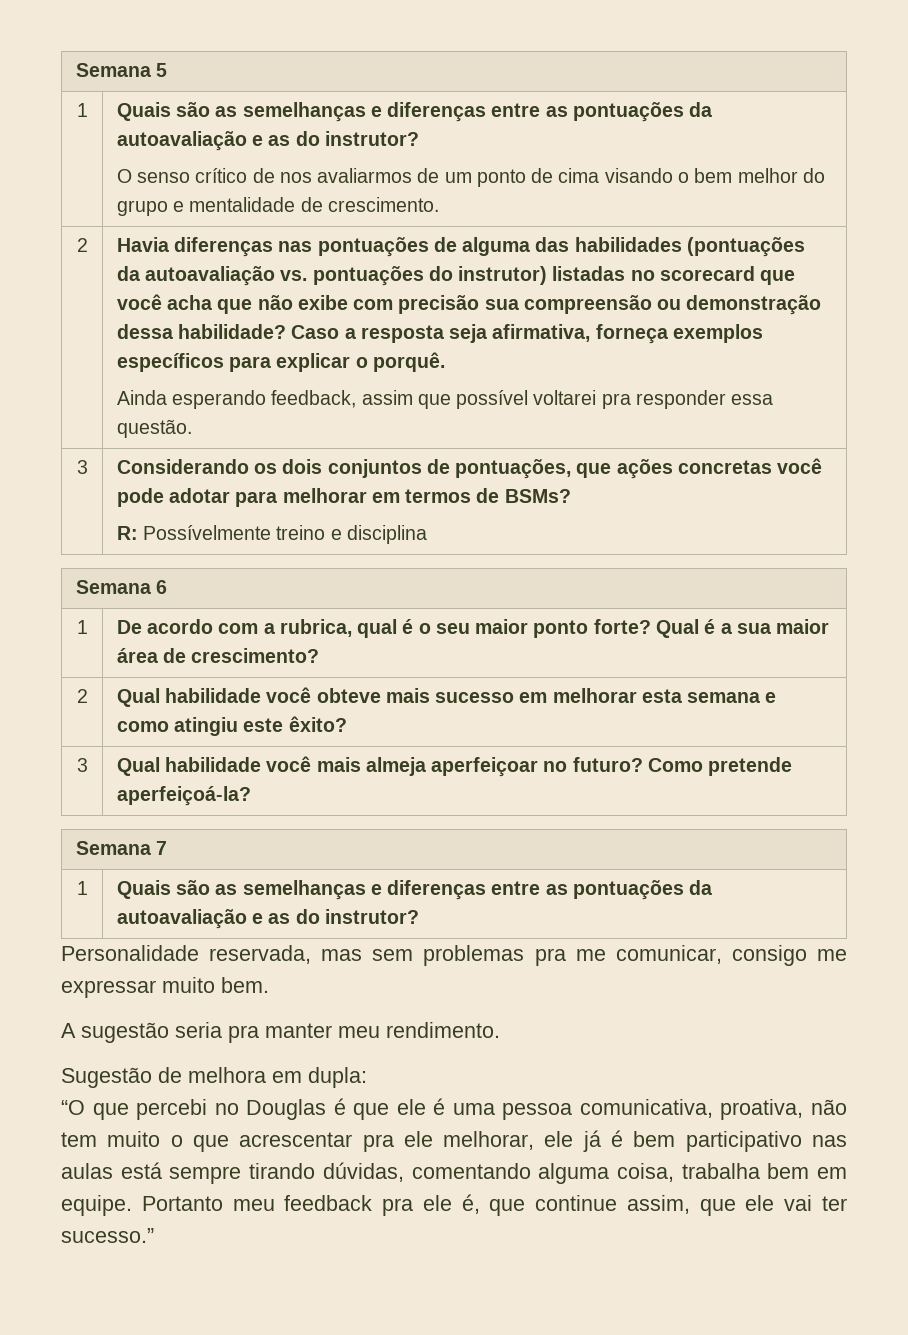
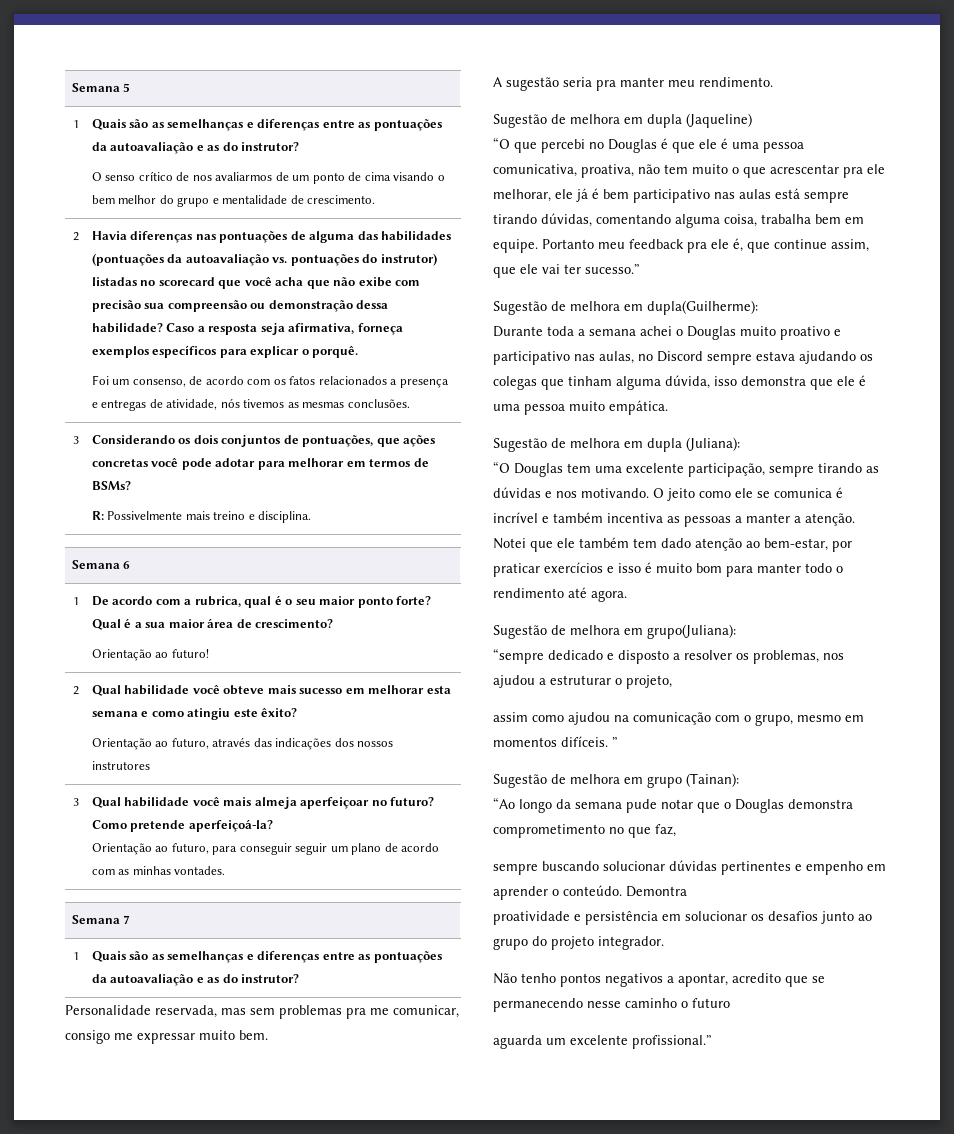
- Ainda esperando feedback, assim que possível voltarei pra responder essa questão.
+ Foi um consenso, de acordo com os fatos relacionados a presença e entregas de atividade, nós tivemos as mesmas conclusões.
  3 | Considerando os dois conjuntos de pontuações, que ações concretas você pode adotar para melhorar em termos de BSMs?
- R: Possívelmente treino e disciplina
+ R: Possivelmente mais treino e disciplina.
  1 | De acordo com a rubrica, qual é o seu maior ponto forte? Qual é a sua maior área de crescimento?
+ Orientação ao futuro!
  2 | Qual habilidade você obteve mais sucesso em melhorar esta semana e como atingiu este êxito?
+ Orientação ao futuro, através das indicações dos nossos instrutores
  3 | Qual habilidade você mais almeja aperfeiçoar no futuro? Como pretende aperfeiçoá-la?
+ Orientação ao futuro, para conseguir seguir um plano de acordo com as minhas vontades.
- Sugestão de melhora em dupla:
+ Sugestão de melhora em dupla (Jaqueline)
+ Sugestão de melhora em dupla(Guilherme):
+ Durante toda a semana achei o Douglas muito proativo e participativo nas aulas, no Discord sempre estava ajudando os colegas que tinham alguma dúvida, isso demonstra que ele é uma pessoa muito empática.
+ Sugestão de melhora em dupla (Juliana):
+ “O Douglas tem uma excelente participação, sempre tirando as dúvidas e nos motivando. O jeito como ele se comunica é incrível e também incentiva as pessoas a manter a atenção. Notei que ele também tem dado atenção ao bem-estar, por praticar exercícios e isso é muito bom para manter todo o rendimento até agora.
+ Sugestão de melhora em grupo(Juliana):
+ “sempre dedicado e disposto a resolver os problemas, nos ajudou a estruturar o projeto,
+ assim como ajudou na comunicação com o grupo, mesmo em momentos difíceis. ”
+ Sugestão de melhora em grupo (Tainan):
+ “Ao longo da semana pude notar que o Douglas demonstra comprometimento no que faz,
+ sempre buscando solucionar dúvidas pertinentes e empenho em aprender o conteúdo. Demontra
+ proatividade e persistência em solucionar os desafios junto ao grupo do projeto integrador.
+ Não tenho pontos negativos a apontar, acredito que se permanecendo nesse caminho o futuro
+ aguarda um excelente profissional.”

